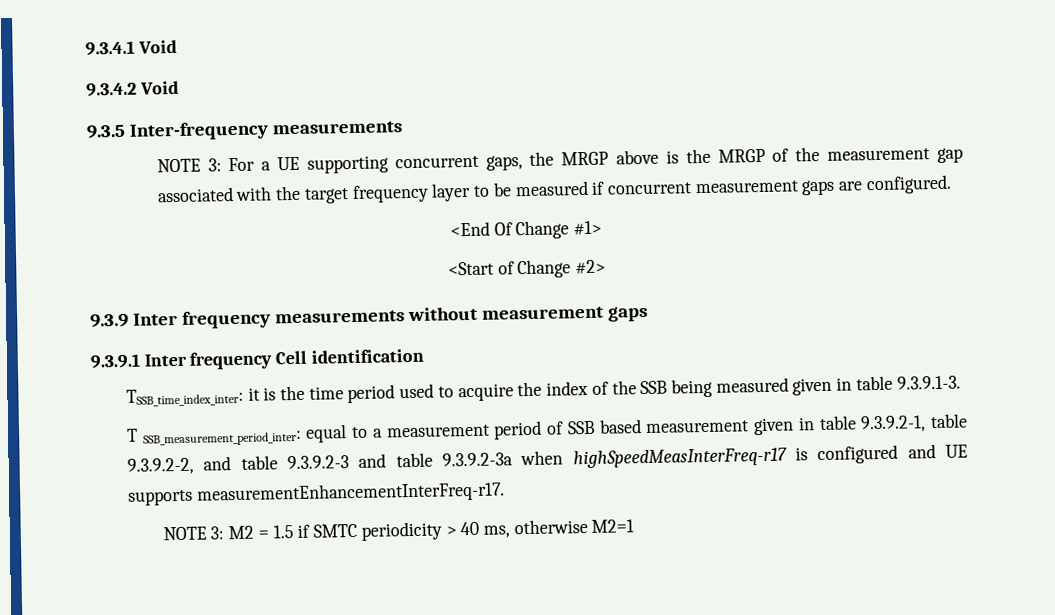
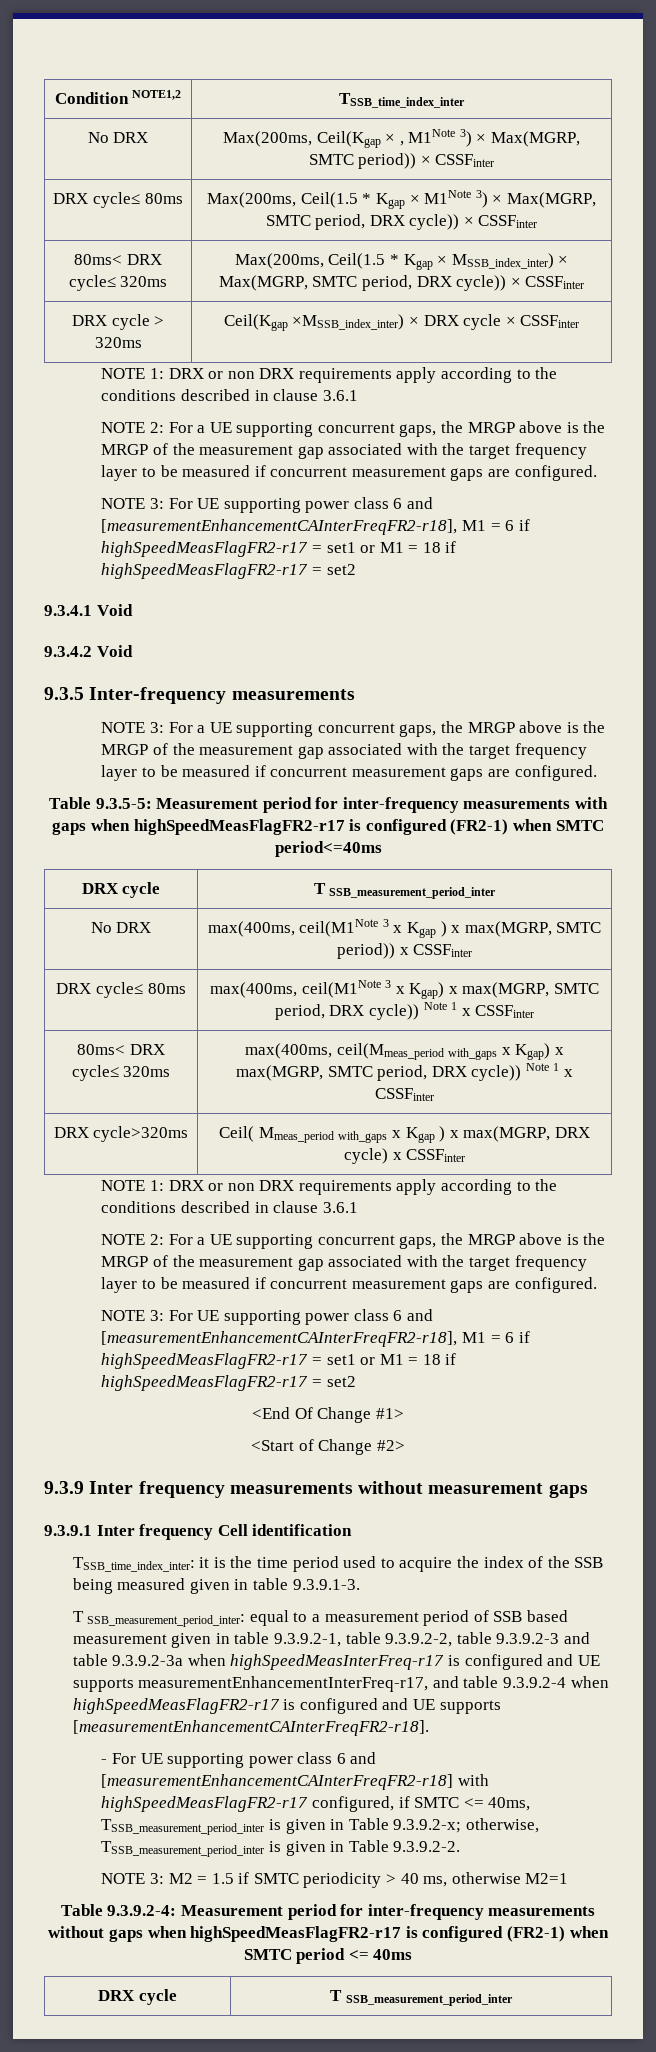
+ Condition NOTE1,2 | TSSB_time_index_inter
+ No DRX | Max(200ms, Ceil(Kgap × , M1Note 3) × Max(MGRP, SMTC period)) × CSSFinter
+ DRX cycle≤ 80ms | Max(200ms, Ceil(1.5 * Kgap × M1Note 3) × Max(MGRP, SMTC period, DRX cycle)) × CSSFinter
+ 80ms< DRX cycle≤ 320ms | Max(200ms, Ceil(1.5 * Kgap × MSSB_index_inter) × Max(MGRP, SMTC period, DRX cycle)) × CSSFinter
+ DRX cycle > 320ms | Ceil(Kgap ×MSSB_index_inter) × DRX cycle × CSSFinter
+ NOTE 1: DRX or non DRX requirements apply according to the conditions described in clause 3.6.1
+ NOTE 2: For a UE supporting concurrent gaps, the MRGP above is the MRGP of the measurement gap associated with the target frequency layer to be measured if concurrent measurement gaps are configured.
+ NOTE 3: For UE supporting power class 6 and [measurementEnhancementCAInterFreqFR2-r18], M1 = 6 if highSpeedMeasFlagFR2-r17 = set1 or M1 = 18 if highSpeedMeasFlagFR2-r17 = set2
+ Table 9.3.5-5: Measurement period for inter-frequency measurements with gaps when highSpeedMeasFlagFR2-r17 is configured (FR2-1) when SMTC period<=40ms
+ DRX cycle | T SSB_measurement_period_inter
+ No DRX | max(400ms, ceil(M1Note 3 x Kgap ) x max(MGRP, SMTC period)) x CSSFinter
+ DRX cycle≤ 80ms | max(400ms, ceil(M1Note 3 x Kgap) x max(MGRP, SMTC period, DRX cycle)) Note 1 x CSSFinter
+ 80ms< DRX cycle≤ 320ms | max(400ms, ceil(Mmeas_period with_gaps x Kgap) x max(MGRP, SMTC period, DRX cycle)) Note 1 x CSSFinter
+ DRX cycle>320ms | Ceil( Mmeas_period with_gaps x Kgap ) x max(MGRP, DRX cycle) x CSSFinter
+ NOTE 1: DRX or non DRX requirements apply according to the conditions described in clause 3.6.1
+ NOTE 2: For a UE supporting concurrent gaps, the MRGP above is the MRGP of the measurement gap associated with the target frequency layer to be measured if concurrent measurement gaps are configured.
+ NOTE 3: For UE supporting power class 6 and [measurementEnhancementCAInterFreqFR2-r18], M1 = 6 if highSpeedMeasFlagFR2-r17 = set1 or M1 = 18 if highSpeedMeasFlagFR2-r17 = set2
- T SSB_measurement_period_inter: equal to a measurement period of SSB based measurement given in table 9.3.9.2-1, table 9.3.9.2-2, and table 9.3.9.2-3 and table 9.3.9.2-3a when highSpeedMeasInterFreq-r17 is configured and UE supports measurementEnhancementInterFreq-r17.
+ T SSB_measurement_period_inter: equal to a measurement period of SSB based measurement given in table 9.3.9.2-1, table 9.3.9.2-2, table 9.3.9.2-3 and table 9.3.9.2-3a when highSpeedMeasInterFreq-r17 is configured and UE supports measurementEnhancementInterFreq-r17, and table 9.3.9.2-4 when highSpeedMeasFlagFR2-r17 is configured and UE supports [measurementEnhancementCAInterFreqFR2-r18].
+ - For UE supporting power class 6 and [measurementEnhancementCAInterFreqFR2-r18] with highSpeedMeasFlagFR2-r17 configured, if SMTC <= 40ms, TSSB_measurement_period_inter is given in Table 9.3.9.2-x; otherwise, TSSB_measurement_period_inter is given in Table 9.3.9.2-2.
+ Table 9.3.9.2-4: Measurement period for inter-frequency measurements without gaps when highSpeedMeasFlagFR2-r17 is configured (FR2-1) when SMTC period <= 40ms
+ DRX cycle | T SSB_measurement_period_inter

